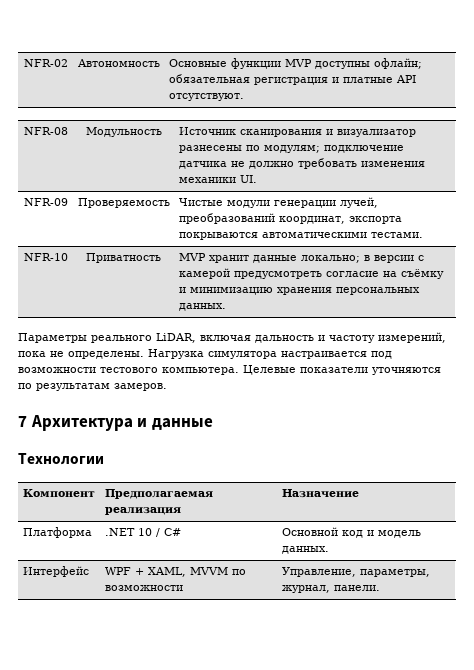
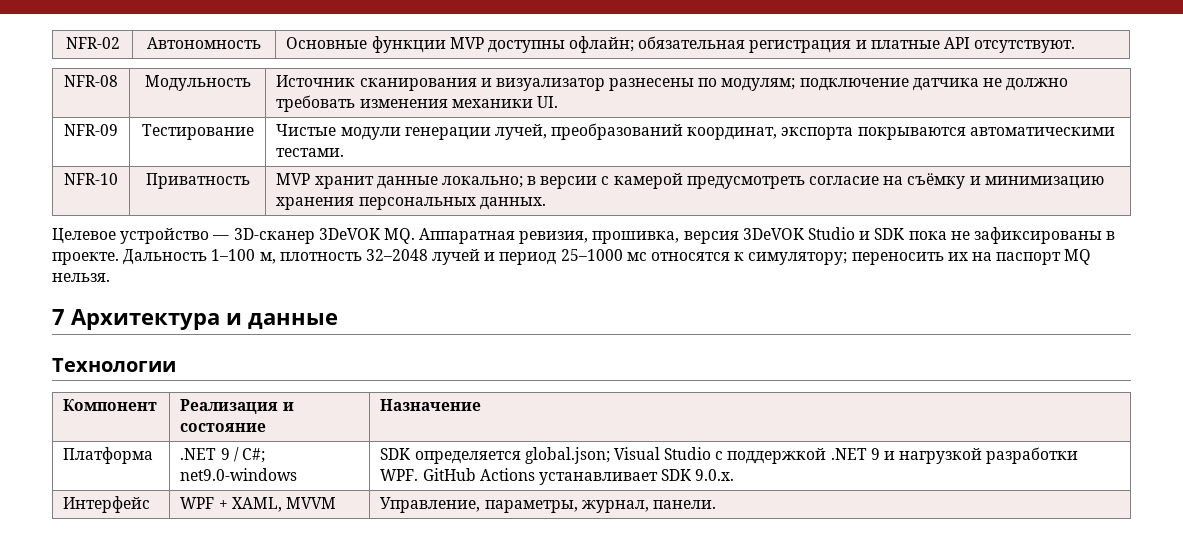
- NFR-09 | Проверяемость | Чистые модули генерации лучей, преобразований координат, экспорта покрываются автоматическими тестами.
+ NFR-09 | Тестирование | Чистые модули генерации лучей, преобразований координат, экспорта покрываются автоматическими тестами.
- Параметры реального LiDAR, включая дальность и частоту измерений, пока не определены. Нагрузка симулятора настраивается под возможности тестового компьютера. Целевые показатели уточняются по результатам замеров.
+ Целевое устройство — 3D-сканер 3DeVOK MQ. Аппаратная ревизия, прошивка, версия 3DeVOK Studio и SDK пока не зафиксированы в проекте. Дальность 1–100 м, плотность 32–2048 лучей и период 25–1000 мс относятся к симулятору; переносить их на паспорт MQ нельзя.
- Компонент | Предполагаемая реализация | Назначение
+ Компонент | Реализация и состояние | Назначение
- Платформа | .NET 10 / C# | Основной код и модель данных.
+ Платформа | .NET 9 / C#; net9.0-windows | SDK определяется global.json; Visual Studio с поддержкой .NET 9 и нагрузкой разработки WPF. GitHub Actions устанавливает SDK 9.0.x.
- Интерфейс | WPF + XAML, MVVM по возможности | Управление, параметры, журнал, панели.
+ Интерфейс | WPF + XAML, MVVM | Управление, параметры, журнал, панели.

